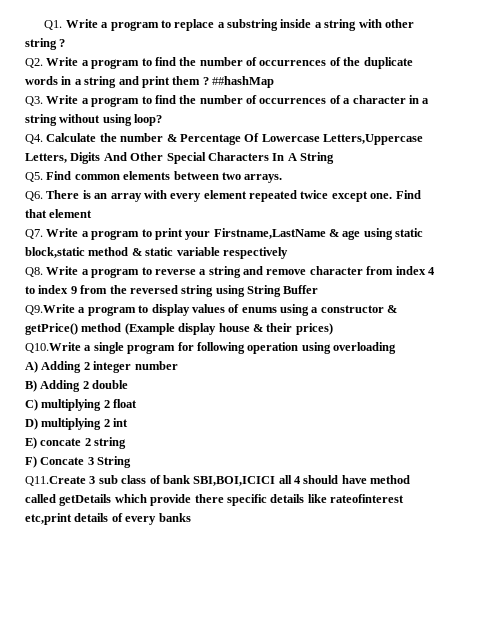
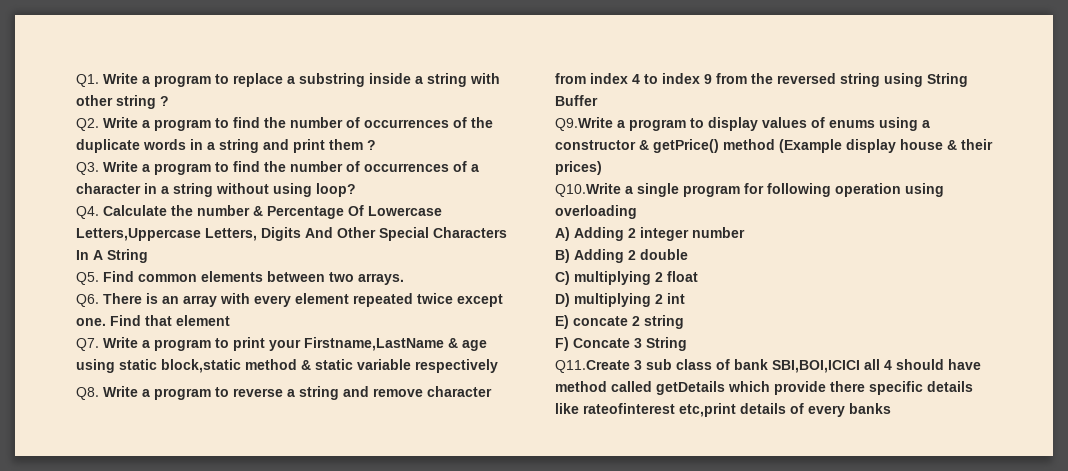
- ##hashMap

